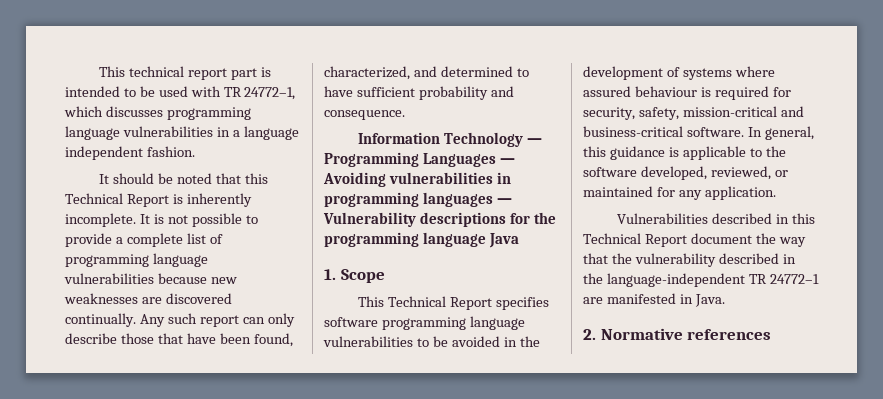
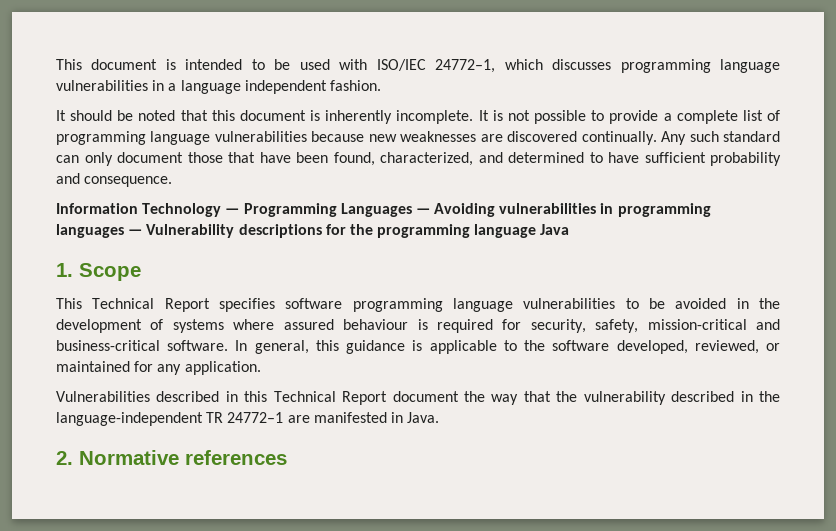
- This technical report part is intended to be used with TR 24772–1, which discusses programming language vulnerabilities in a language independent fashion.
+ This document is intended to be used with ISO/IEC 24772–1, which discusses programming language vulnerabilities in a language independent fashion.
- It should be noted that this Technical Report is inherently incomplete.
+ It should be noted that this document is inherently incomplete.
- Any such report can only describe those that have been found, characterized, and determined to have sufficient probability and consequence.
+ Any such standard can only document those that have been found, characterized, and determined to have sufficient probability and consequence.

